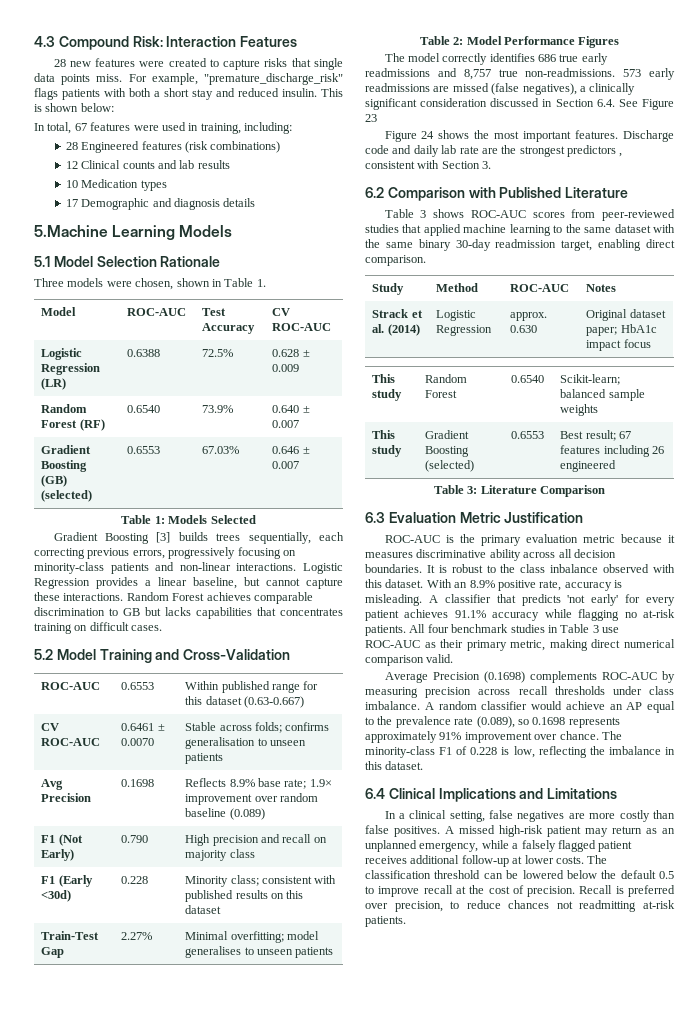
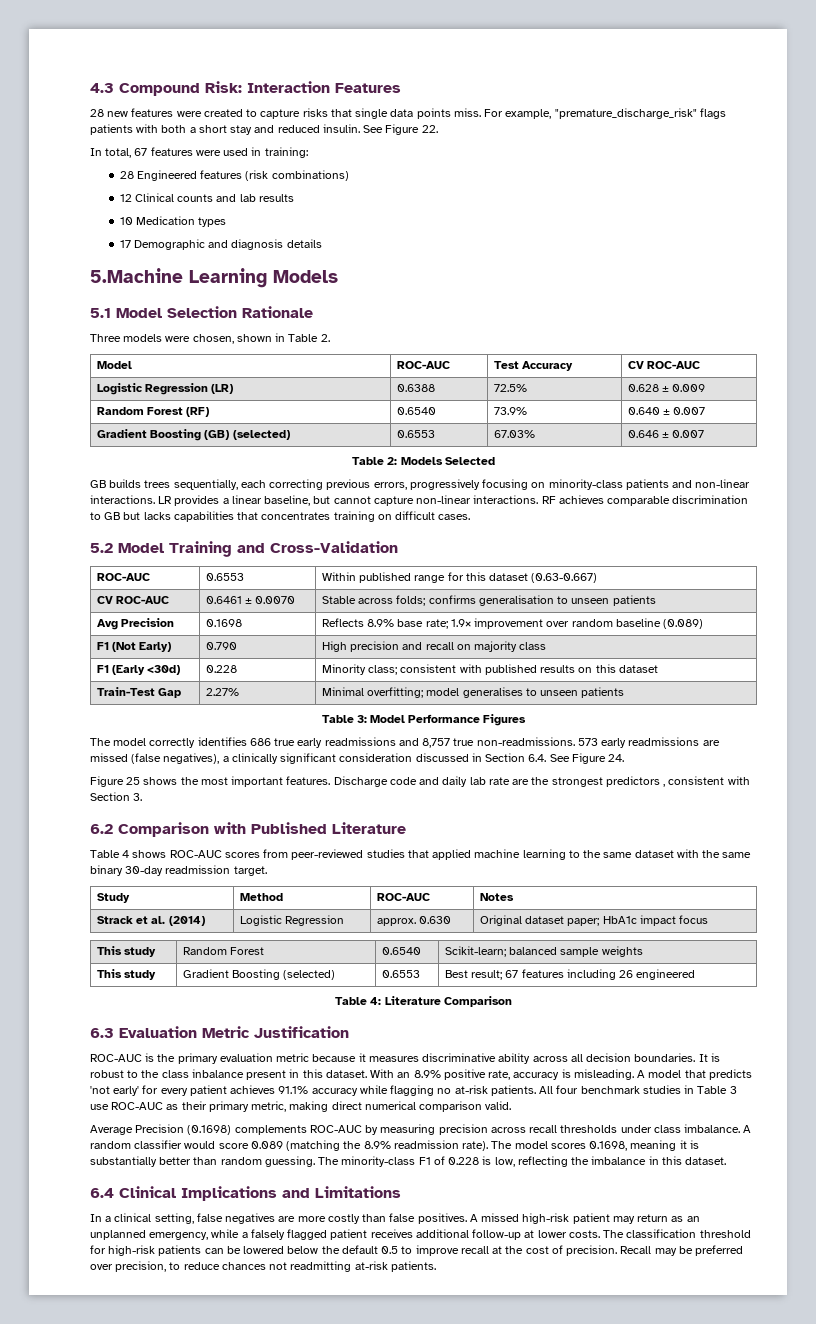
- This is shown below:
+ See Figure 22.
- In total, 67 features were used in training, including:
+ In total, 67 features were used in training:
- Three models were chosen, shown in Table 1.
+ Three models were chosen, shown in Table 2.
- Table 1: Models Selected
+ Table 2: Models Selected
- Gradient Boosting [3] builds trees sequentially, each correcting previous errors, progressively focusing on minority-class patients and non-linear interactions.
+ GB builds trees sequentially, each correcting previous errors, progressively focusing on minority-class patients and non-linear interactions.
- Logistic Regression provides a linear baseline, but cannot capture these interactions. Random Forest achieves comparable discrimination to GB but lacks capabilities that concentrates training on difficult cases.
+ LR provides a linear baseline, but cannot capture non-linear interactions. RF achieves comparable discrimination to GB but lacks capabilities that concentrates training on difficult cases.
- Table 2: Model Performance Figures
+ Table 3: Model Performance Figures
- 573 early readmissions are missed (false negatives), a clinically significant consideration discussed in Section 6.4. See Figure 23
- Figure 24 shows the most important features.
+ 573 early readmissions are missed (false negatives), a clinically significant consideration discussed in Section 6.4. See Figure 24.
+ Figure 25 shows the most important features.
- Table 3 shows ROC-AUC scores from peer-reviewed studies that applied machine learning to the same dataset with the same binary 30-day readmission target, enabling direct comparison.
+ Table 4 shows ROC-AUC scores from peer-reviewed studies that applied machine learning to the same dataset with the same binary 30-day readmission target.
- Table 3: Literature Comparison
+ Table 4: Literature Comparison
- It is robust to the class inbalance observed with this dataset.
+ It is robust to the class inbalance present in this dataset.
- A classifier that predicts 'not early' for every patient achieves 91.1% accuracy while flagging no at-risk patients.
+ A model that predicts 'not early' for every patient achieves 91.1% accuracy while flagging no at-risk patients.
- A random classifier would achieve an AP equal to the prevalence rate (0.089), so 0.1698 represents approximately 91% improvement over chance.
+ A random classifier would score 0.089 (matching the 8.9% readmission rate). The model scores 0.1698, meaning it is substantially better than random guessing.
- The classification threshold can be lowered below the default 0.5 to improve recall at the cost of precision.
+ The classification threshold for high-risk patients can be lowered below the default 0.5 to improve recall at the cost of precision.
- Recall is preferred over precision, to reduce chances not readmitting at-risk patients.
+ Recall may be preferred over precision, to reduce chances not readmitting at-risk patients.

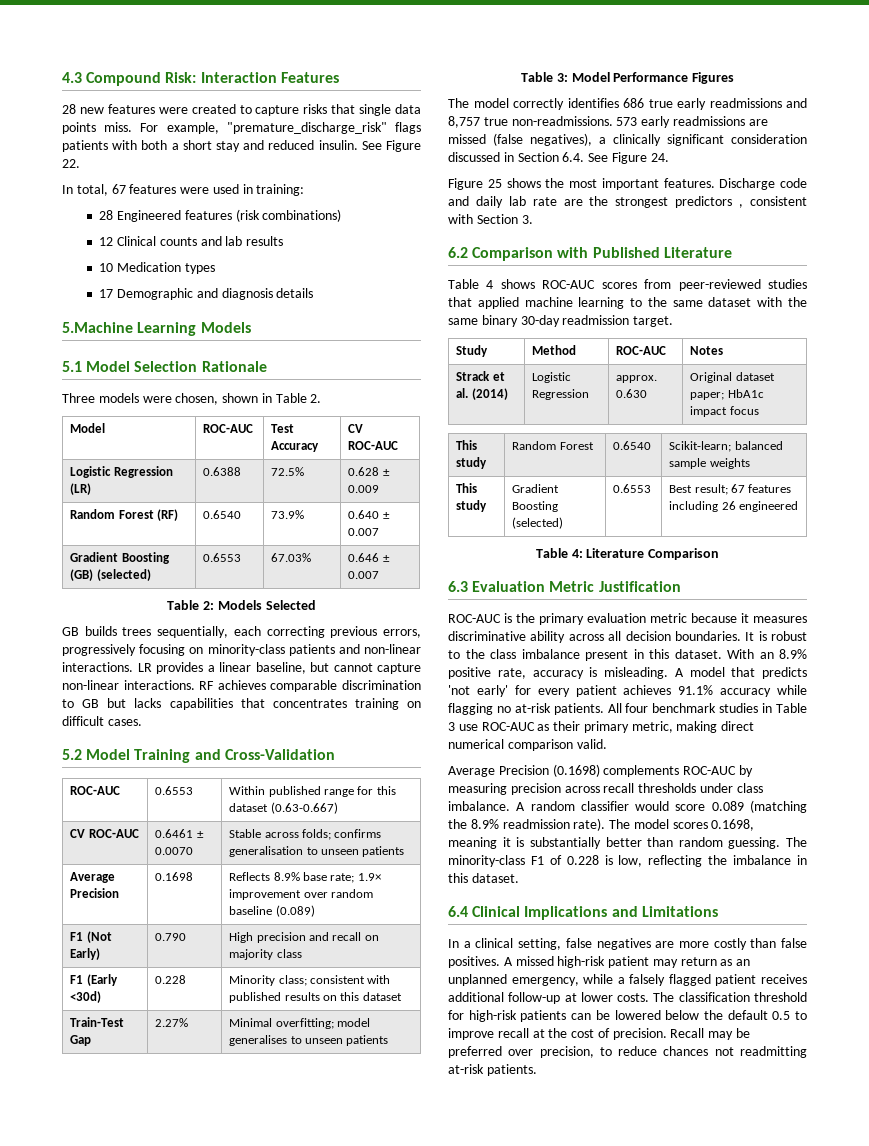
- Avg Precision | 0.1698 | Reflects 8.9% base rate; 1.9× improvement over random baseline (0.089)
+ Average Precision | 0.1698 | Reflects 8.9% base rate; 1.9× improvement over random baseline (0.089)
- It is robust to the class inbalance present in this dataset.
+ It is robust to the class imbalance present in this dataset.

